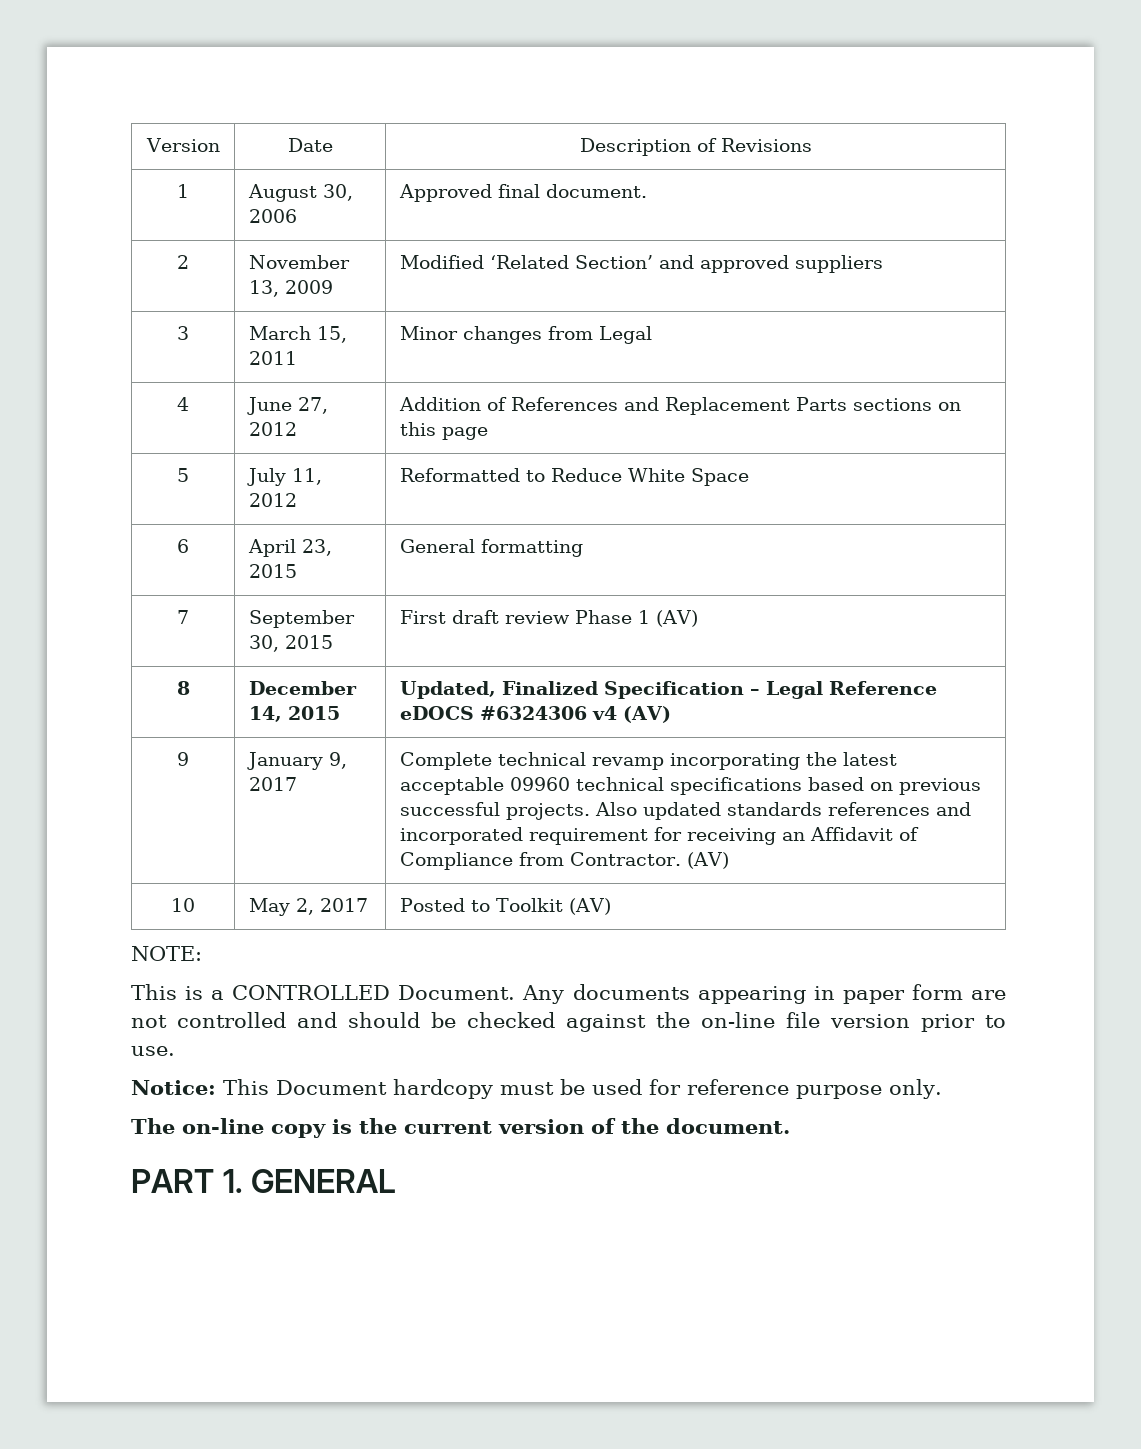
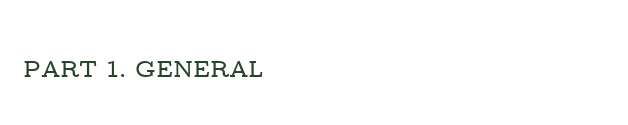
- Version | Date | Description of Revisions
- 1 | August 30, 2006 | Approved final document.
- 2 | November 13, 2009 | Modified ‘Related Section’ and approved suppliers
- 3 | March 15, 2011 | Minor changes from Legal
- 4 | June 27, 2012 | Addition of References and Replacement Parts sections on this page
- 5 | July 11, 2012 | Reformatted to Reduce White Space
- 6 | April 23, 2015 | General formatting
- 7 | September 30, 2015 | First draft review Phase 1 (AV)
- 8 | December 14, 2015 | Updated, Finalized Specification – Legal Reference eDOCS #6324306 v4 (AV)
- 9 | January 9, 2017 | Complete technical revamp incorporating the latest acceptable 09960 technical specifications based on previous successful projects. Also updated standards references and incorporated requirement for receiving an Affidavit of Compliance from Contractor. (AV)
- 10 | May 2, 2017 | Posted to Toolkit (AV)
- NOTE:
- This is a CONTROLLED Document. Any documents appearing in paper form are not controlled and should be checked against the on-line file version prior to use.
- Notice: This Document hardcopy must be used for reference purpose only.
- The on-line copy is the current version of the document.

